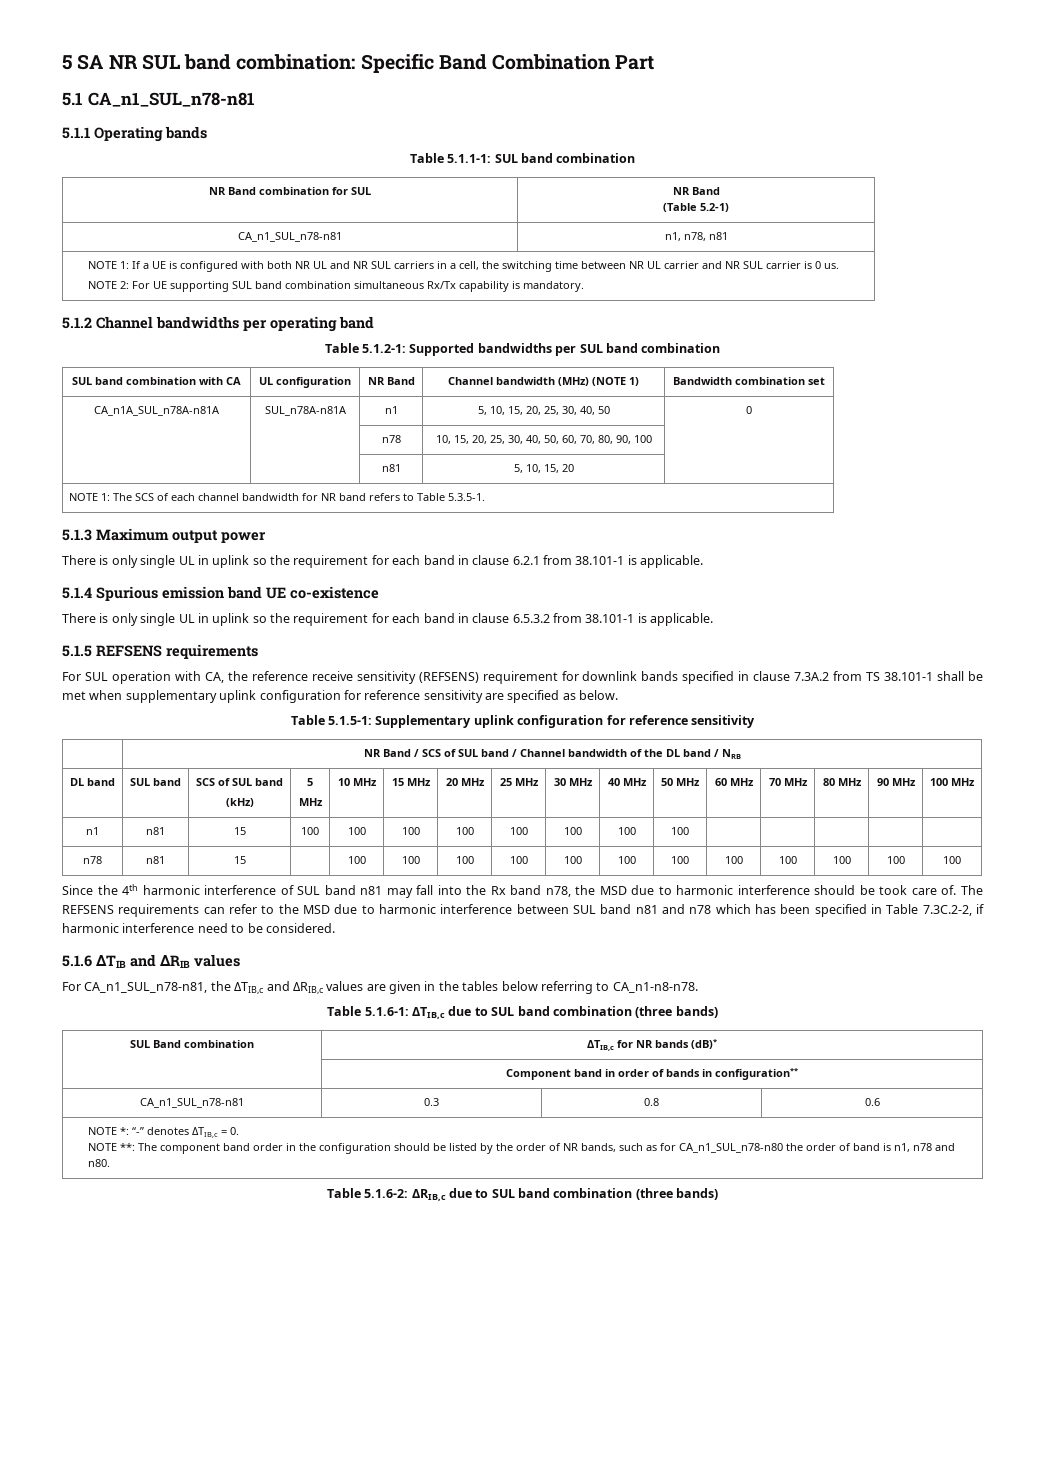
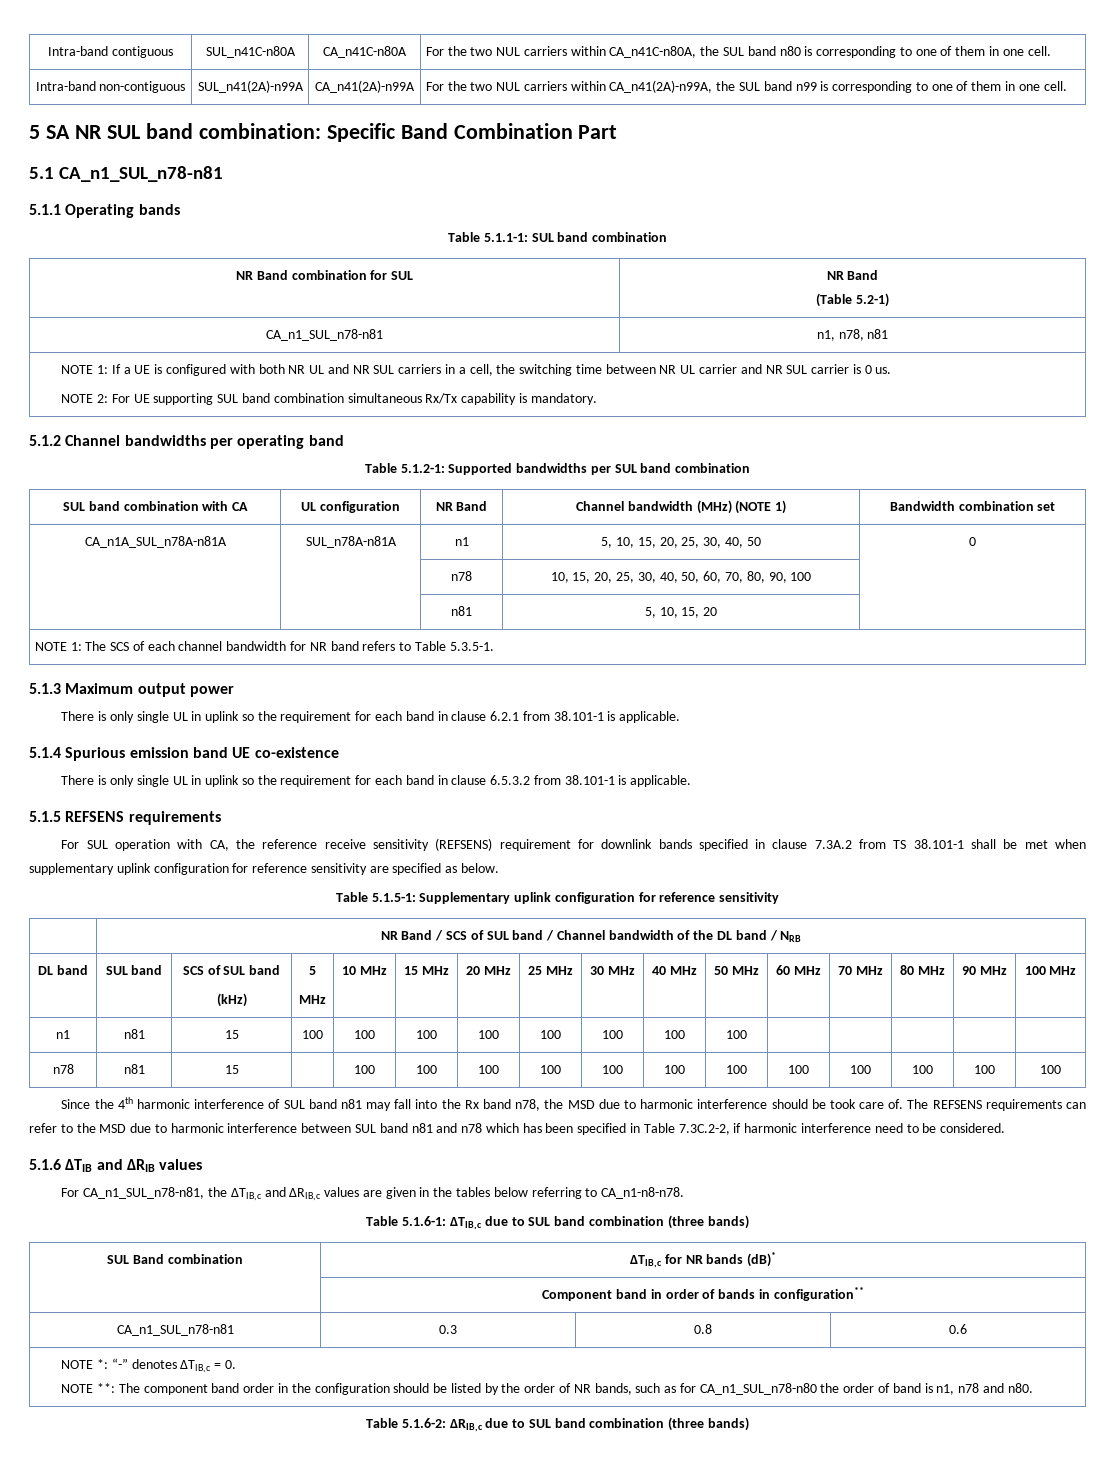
+ Intra-band contiguous | SUL_n41C-n80A | CA_n41C-n80A | For the two NUL carriers within CA_n41C-n80A, the SUL band n80 is corresponding to one of them in one cell.
+ Intra-band non-contiguous | SUL_n41(2A)-n99A | CA_n41(2A)-n99A | For the two NUL carriers within CA_n41(2A)-n99A, the SUL band n99 is corresponding to one of them in one cell.

